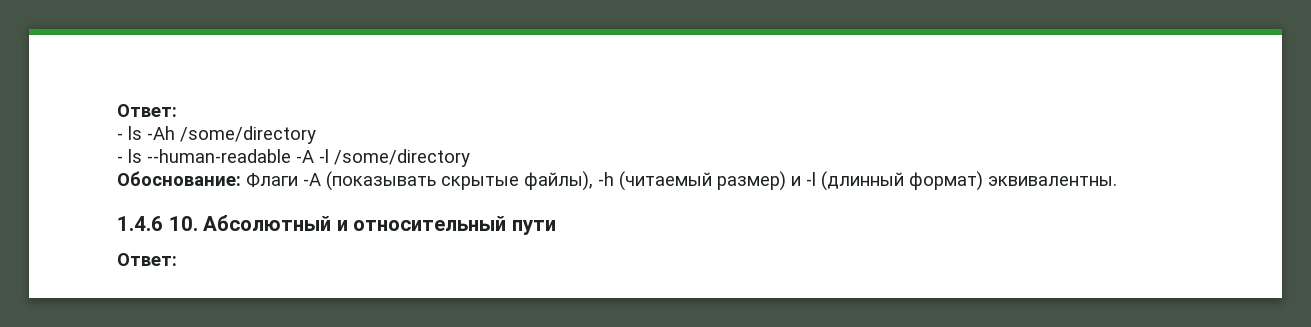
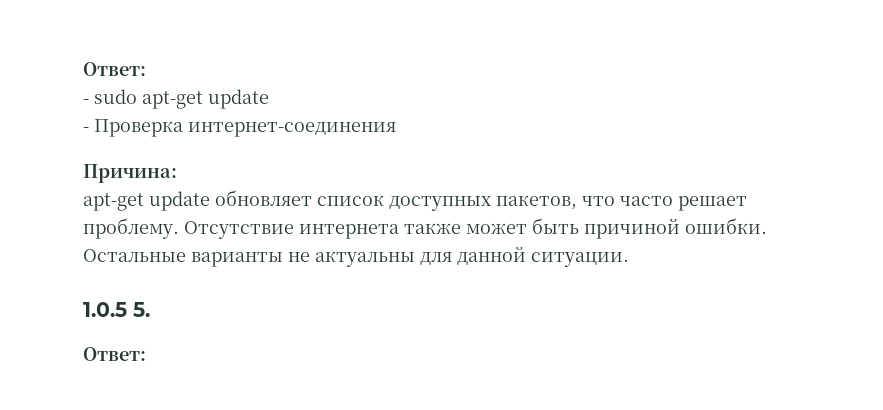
- - ls -Ah /some/directory
- - ls --human-readable -A -l /some/directory
- Обоснование: Флаги -A (показывать скрытые файлы), -h (читаемый размер) и -l (длинный формат) эквивалентны.
- 1.4.6 10. Абсолютный и относительный пути
+ - sudo apt-get update
+ - Проверка интернет-соединения
+ Причина:
+ apt-get update обновляет список доступных пакетов, что часто решает проблему. Отсутствие интернета также может быть причиной ошибки. Остальные варианты не актуальны для данной ситуации.
+ 1.0.5 5.

